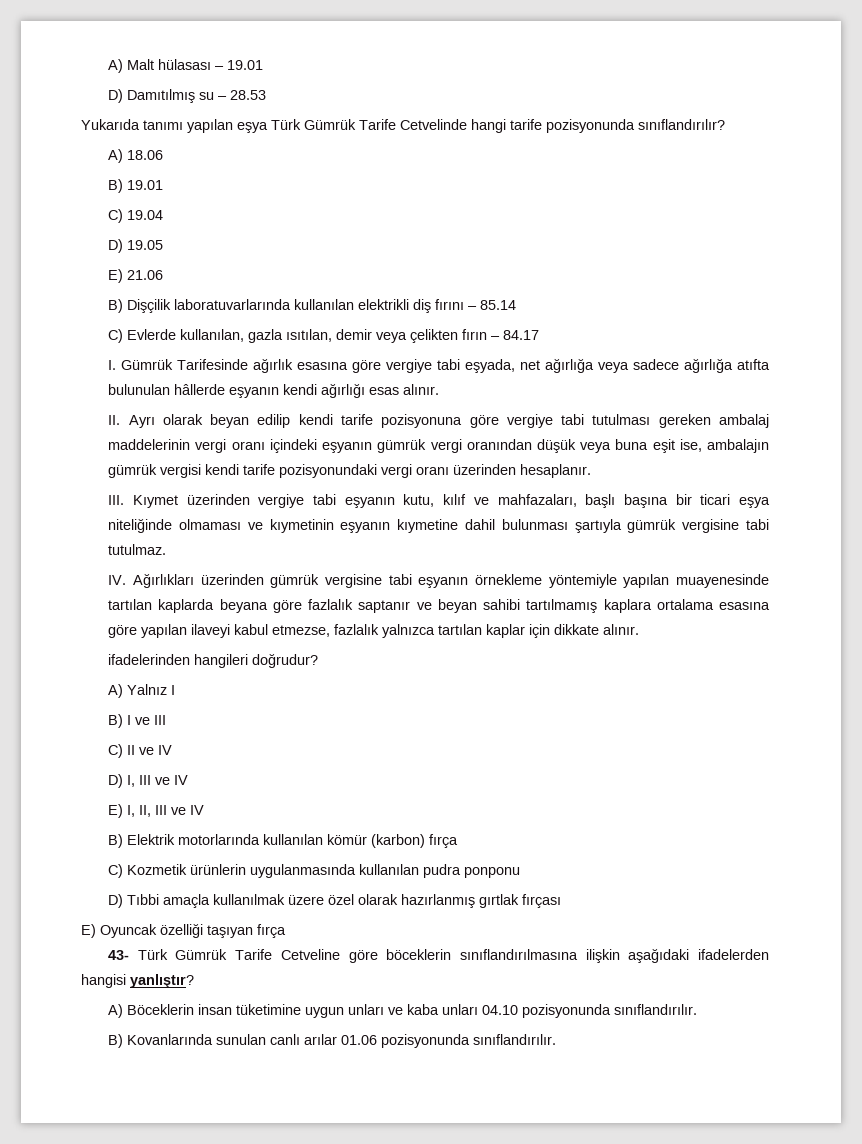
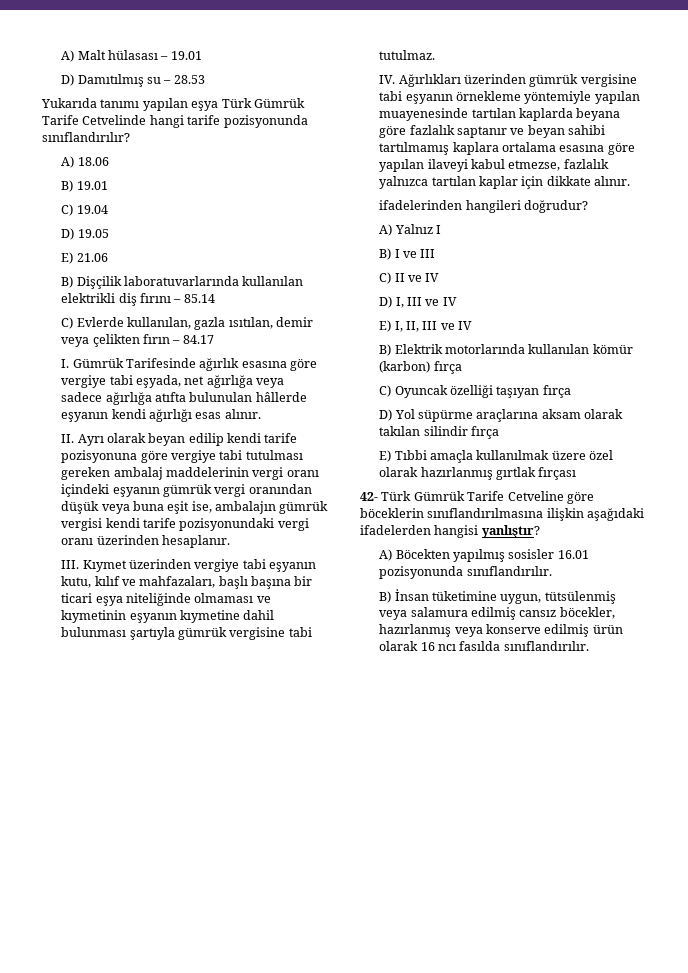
- C) Kozmetik ürünlerin uygulanmasında kullanılan pudra ponponu
- D) Tıbbi amaçla kullanılmak üzere özel olarak hazırlanmış gırtlak fırçası
+ C) Oyuncak özelliği taşıyan fırça
+ D) Yol süpürme araçlarına aksam olarak takılan silindir fırça
+ E) Tıbbi amaçla kullanılmak üzere özel olarak hazırlanmış gırtlak fırçası
- E) Oyuncak özelliği taşıyan fırça
- 43- Türk Gümrük Tarife Cetveline göre böceklerin sınıflandırılmasına ilişkin aşağıdaki ifadelerden hangisi yanlıştır?
+ 42- Türk Gümrük Tarife Cetveline göre böceklerin sınıflandırılmasına ilişkin aşağıdaki ifadelerden hangisi yanlıştır?
- A) Böceklerin insan tüketimine uygun unları ve kaba unları 04.10 pozisyonunda sınıflandırılır.
- B) Kovanlarında sunulan canlı arılar 01.06 pozisyonunda sınıflandırılır.
+ A) Böcekten yapılmış sosisler 16.01 pozisyonunda sınıflandırılır.
+ B) İnsan tüketimine uygun, tütsülenmiş veya salamura edilmiş cansız böcekler, hazırlanmış veya konserve edilmiş ürün olarak 16 ncı fasılda sınıflandırılır.

